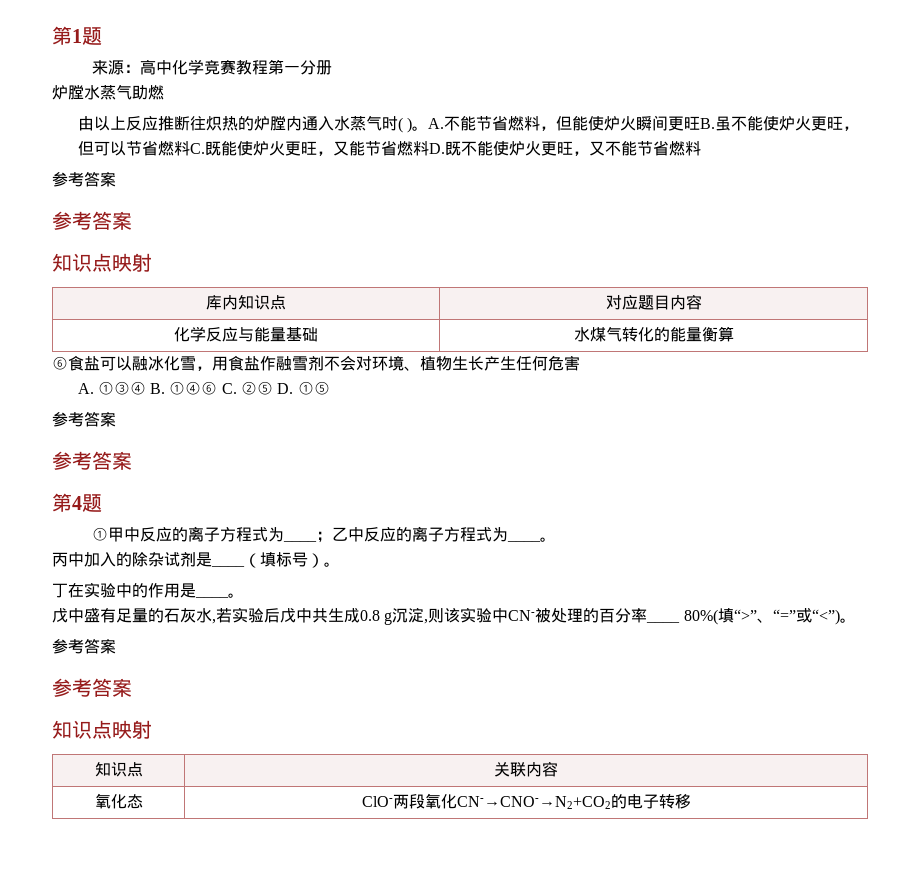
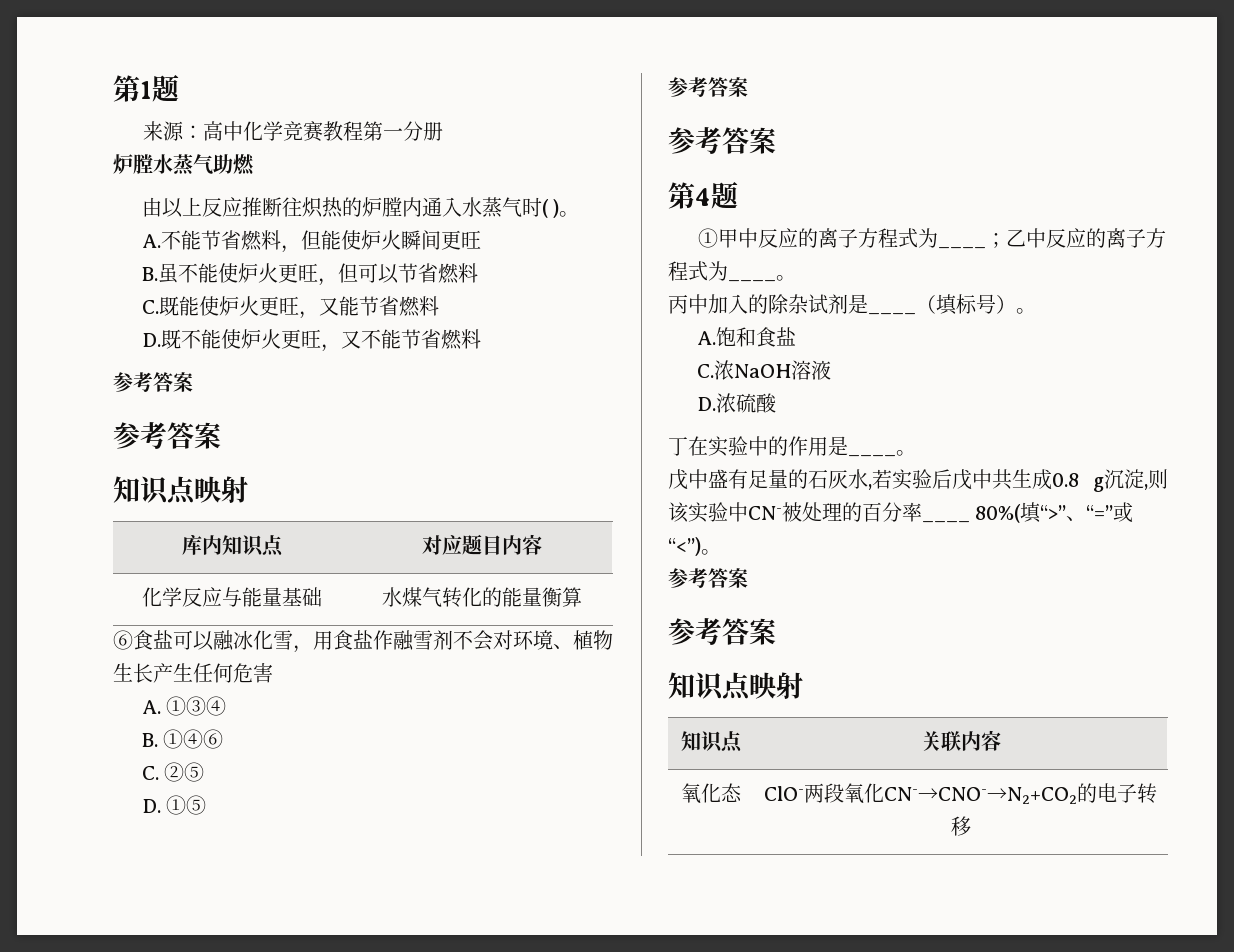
- 由以上反应推断往炽热的炉膛内通入水蒸气时( )。A.不能节省燃料，但能使炉火瞬间更旺B.虽不能使炉火更旺，但可以节省燃料C.既能使炉火更旺，又能节省燃料D.既不能使炉火更旺，又不能节省燃料
+ 由以上反应推断往炽热的炉膛内通入水蒸气时( )。
+ A.不能节省燃料，但能使炉火瞬间更旺
+ B.虽不能使炉火更旺，但可以节省燃料
+ C.既能使炉火更旺，又能节省燃料
+ D.既不能使炉火更旺，又不能节省燃料
- A. ①③④ B. ①④⑥ C. ②⑤ D. ①⑤
+ A. ①③④
+ B. ①④⑥
+ C. ②⑤
+ D. ①⑤
+ A.饱和食盐
+ C.浓NaOH溶液
+ D.浓硫酸

